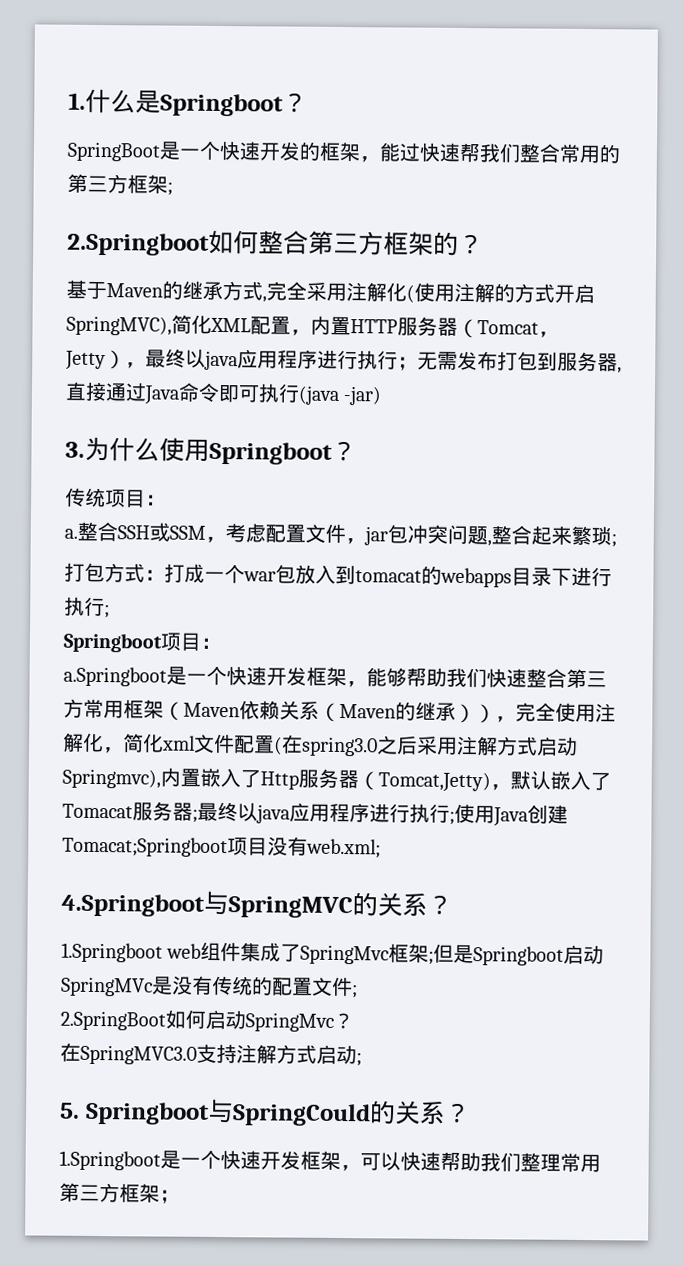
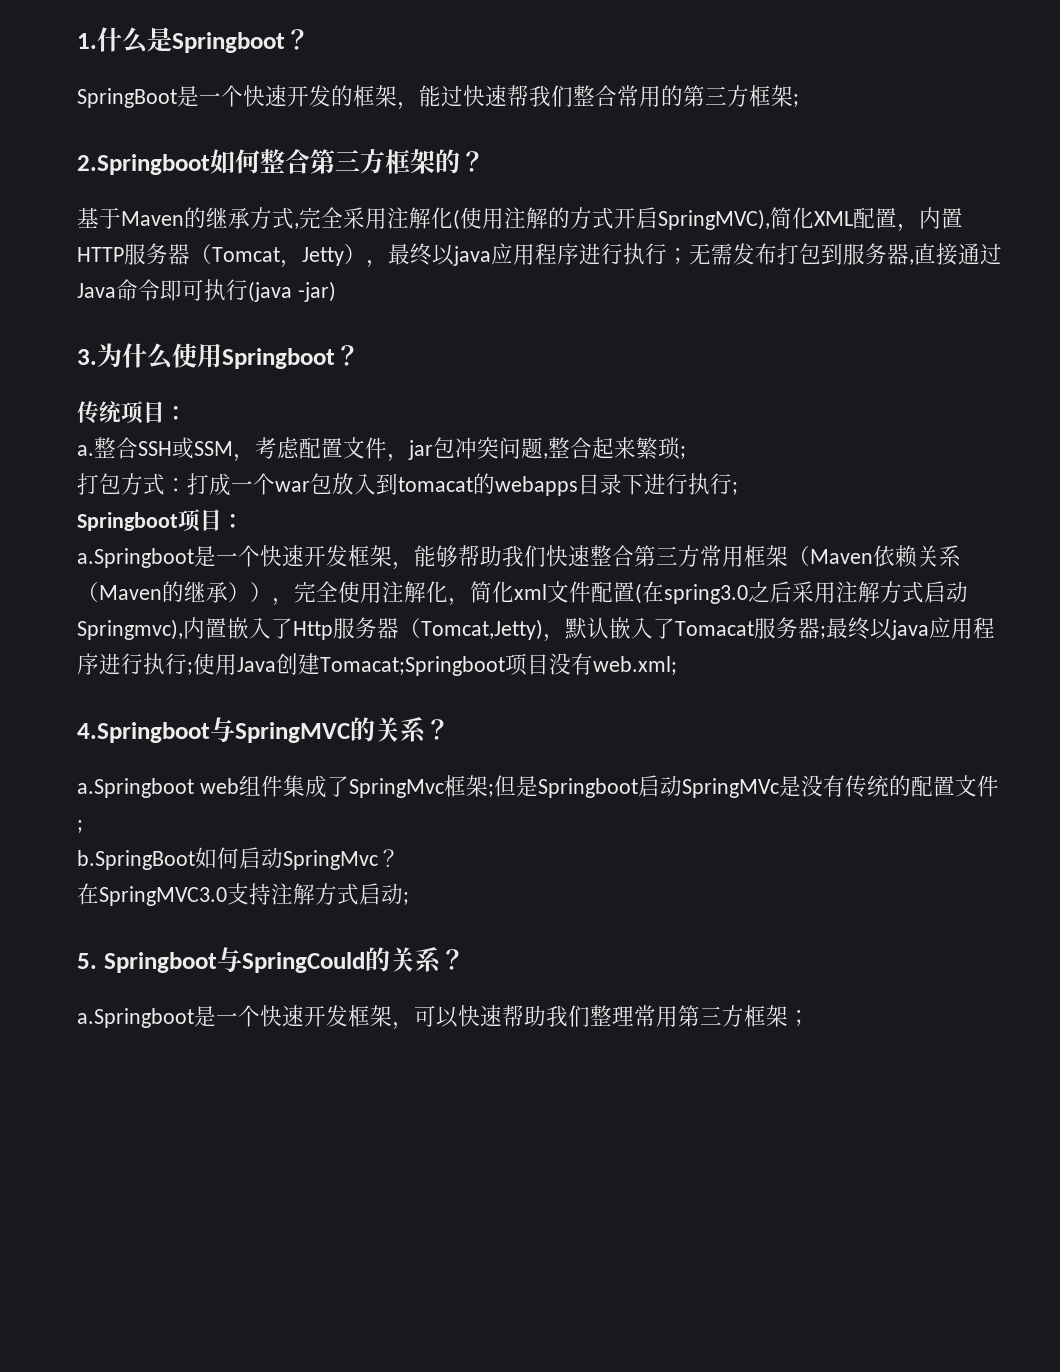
- 1.Springboot web组件集成了SpringMvc框架;但是Springboot启动SpringMVc是没有传统的配置文件;
+ a.Springboot web组件集成了SpringMvc框架;但是Springboot启动SpringMVc是没有传统的配置文件;
- 2.SpringBoot如何启动SpringMvc？
+ b.SpringBoot如何启动SpringMvc？
- 1.Springboot是一个快速开发框架，可以快速帮助我们整理常用第三方框架；
+ a.Springboot是一个快速开发框架，可以快速帮助我们整理常用第三方框架；

